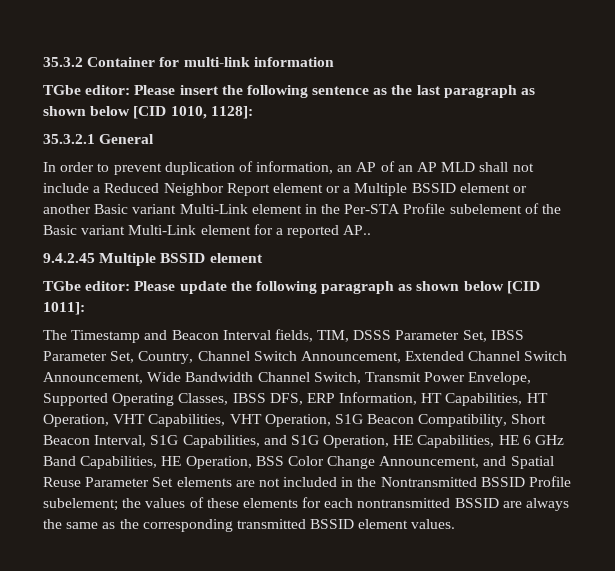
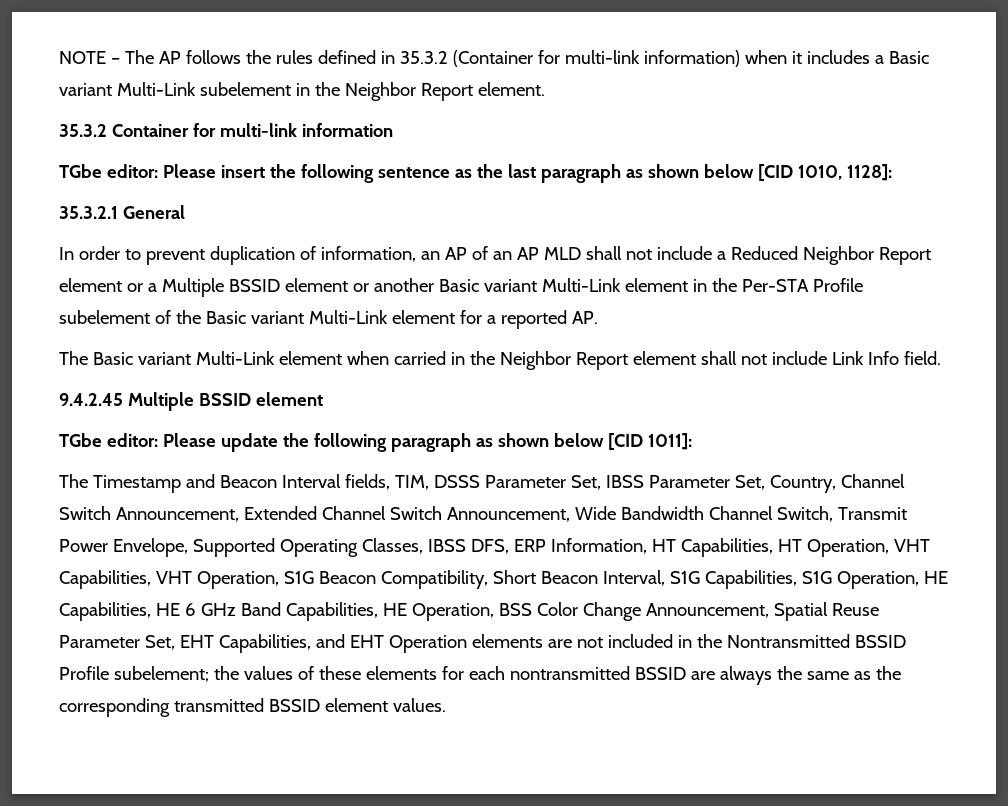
+ NOTE – The AP follows the rules defined in 35.3.2 (Container for multi-link information) when it includes a Basic variant Multi-Link subelement in the Neighbor Report element.
- In order to prevent duplication of information, an AP of an AP MLD shall not include a Reduced Neighbor Report element or a Multiple BSSID element or another Basic variant Multi-Link element in the Per-STA Profile subelement of the Basic variant Multi-Link element for a reported AP..
+ In order to prevent duplication of information, an AP of an AP MLD shall not include a Reduced Neighbor Report element or a Multiple BSSID element or another Basic variant Multi-Link element in the Per-STA Profile subelement of the Basic variant Multi-Link element for a reported AP.
+ The Basic variant Multi-Link element when carried in the Neighbor Report element shall not include Link Info field.
- The Timestamp and Beacon Interval fields, TIM, DSSS Parameter Set, IBSS Parameter Set, Country, Channel Switch Announcement, Extended Channel Switch Announcement, Wide Bandwidth Channel Switch, Transmit Power Envelope, Supported Operating Classes, IBSS DFS, ERP Information, HT Capabilities, HT Operation, VHT Capabilities, VHT Operation, S1G Beacon Compatibility, Short Beacon Interval, S1G Capabilities, and S1G Operation, HE Capabilities, HE 6 GHz Band Capabilities, HE Operation, BSS Color Change Announcement, and Spatial Reuse Parameter Set elements are not included in the Nontransmitted BSSID Profile subelement;
+ The Timestamp and Beacon Interval fields, TIM, DSSS Parameter Set, IBSS Parameter Set, Country, Channel Switch Announcement, Extended Channel Switch Announcement, Wide Bandwidth Channel Switch, Transmit Power Envelope, Supported Operating Classes, IBSS DFS, ERP Information, HT Capabilities, HT Operation, VHT Capabilities, VHT Operation, S1G Beacon Compatibility, Short Beacon Interval, S1G Capabilities, S1G Operation, HE Capabilities, HE 6 GHz Band Capabilities, HE Operation, BSS Color Change Announcement, Spatial Reuse Parameter Set, EHT Capabilities, and EHT Operation elements are not included in the Nontransmitted BSSID Profile subelement;

